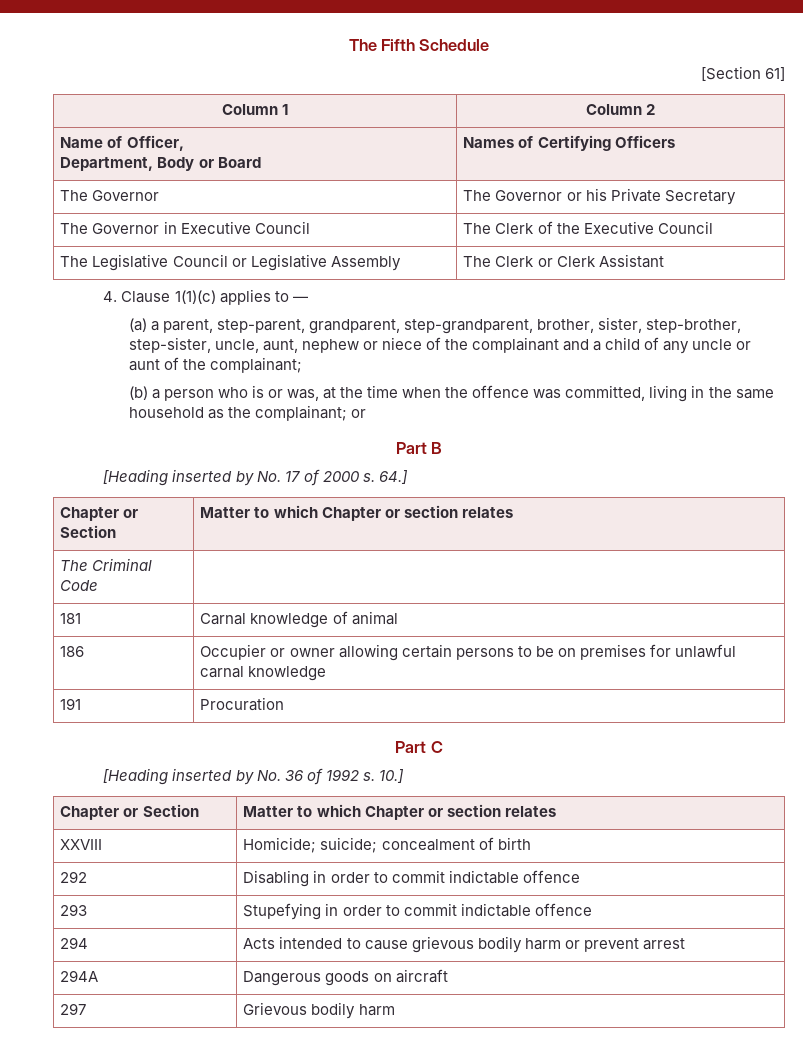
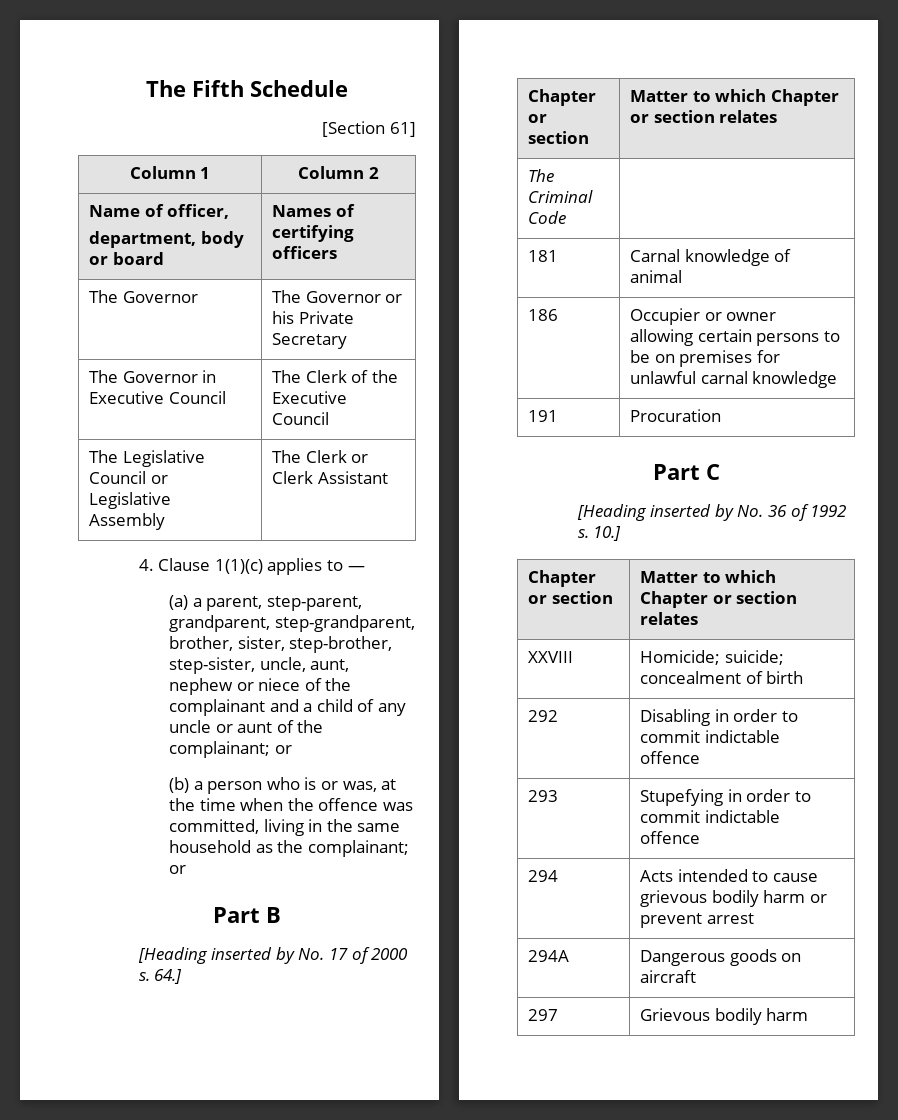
- Name of Officer,
- Department, Body or Board | Names of Certifying Officers
+ Name of officer,
+ department, body or board | Names of certifying officers
- (a) a parent, step-parent, grandparent, step-grandparent, brother, sister, step-brother, step-sister, uncle, aunt, nephew or niece of the complainant and a child of any uncle or aunt of the complainant;
+ (a) a parent, step-parent, grandparent, step-grandparent, brother, sister, step-brother, step-sister, uncle, aunt, nephew or niece of the complainant and a child of any uncle or aunt of the complainant; or
  64.]
- Chapter or Section | Matter to which Chapter or section relates
+ Chapter or section | Matter to which Chapter or section relates
  10.]
- Chapter or Section | Matter to which Chapter or section relates
+ Chapter or section | Matter to which Chapter or section relates

